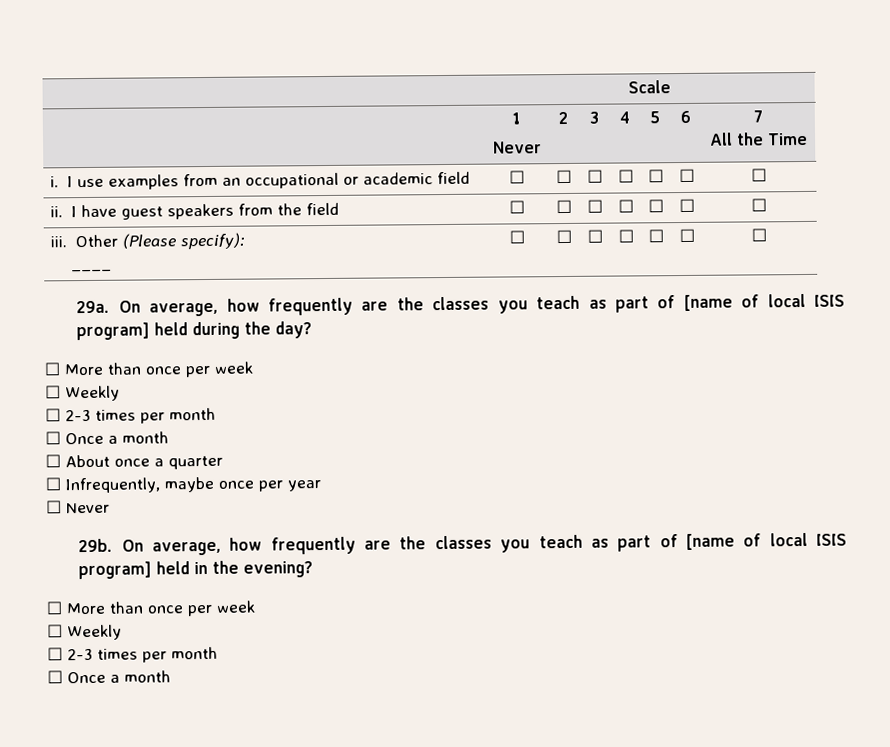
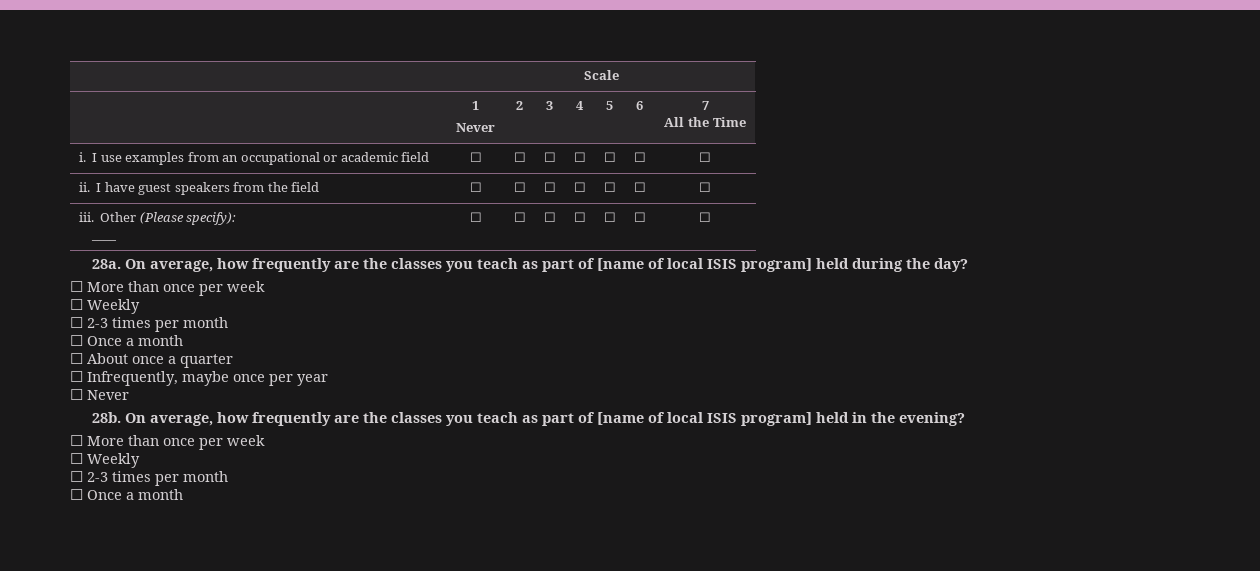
- 29a.
+ 28a.
- 29b.
+ 28b.

